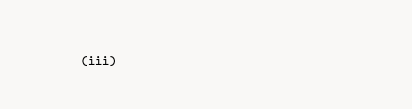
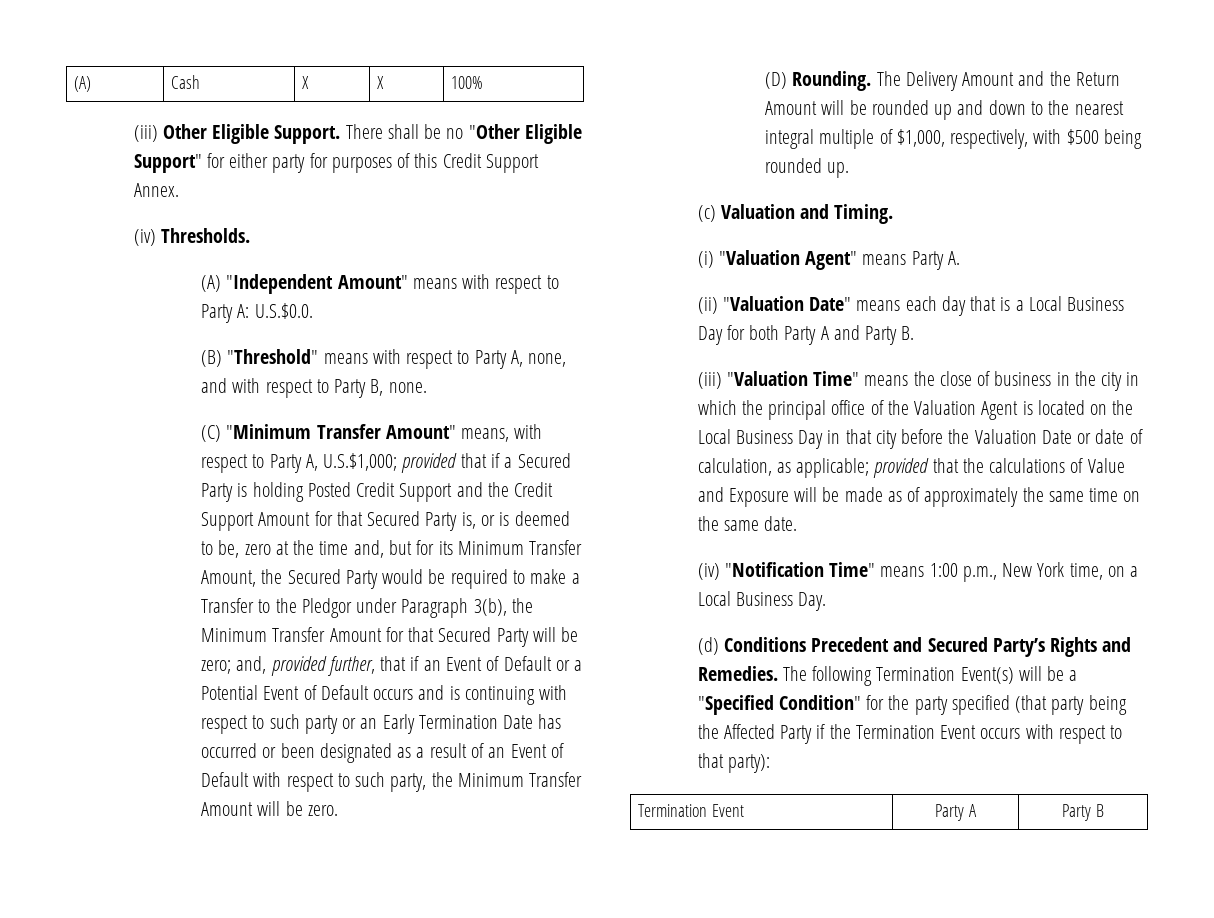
- (iii)
+ (A) | Cash | X | X | 100%
+ (iii) Other Eligible Support. There shall be no "Other Eligible Support" for either party for purposes of this Credit Support Annex.
+ (iv) Thresholds.
+ (A) "Independent Amount" means with respect to Party A: U.S.$0.0.
+ (B) "Threshold" means with respect to Party A, none, and with respect to Party B, none.
+ (C) "Minimum Transfer Amount" means, with respect to Party A, U.S.$1,000; provided that if a Secured Party is holding Posted Credit Support and the Credit Support Amount for that Secured Party is, or is deemed to be, zero at the time and, but for its Minimum Transfer Amount, the Secured Party would be required to make a Transfer to the Pledgor under Paragraph 3(b), the Minimum Transfer Amount for that Secured Party will be zero; and, provided further, that if an Event of Default or a Potential Event of Default occurs and is continuing with respect to such party or an Early Termination Date has occurred or been designated as a result of an Event of Default with respect to such party, the Minimum Transfer Amount will be zero.
+ (D) Rounding. The Delivery Amount and the Return Amount will be rounded up and down to the nearest integral multiple of $1,000, respectively, with $500 being rounded up.
+ (c) Valuation and Timing.
+ (i) "Valuation Agent" means Party A.
+ (ii) "Valuation Date" means each day that is a Local Business Day for both Party A and Party B.
+ (iii) "Valuation Time" means the close of business in the city in which the principal office of the Valuation Agent is located on the Local Business Day in that city before the Valuation Date or date of calculation, as applicable; provided that the calculations of Value and Exposure will be made as of approximately the same time on the same date.
+ (iv) "Notification Time" means 1:00 p.m., New York time, on a Local Business Day.
+ (d) Conditions Precedent and Secured Party’s Rights and Remedies. The following Termination Event(s) will be a "Specified Condition" for the party specified (that party being the Affected Party if the Termination Event occurs with respect to that party):
+ Termination Event | Party A | Party B

